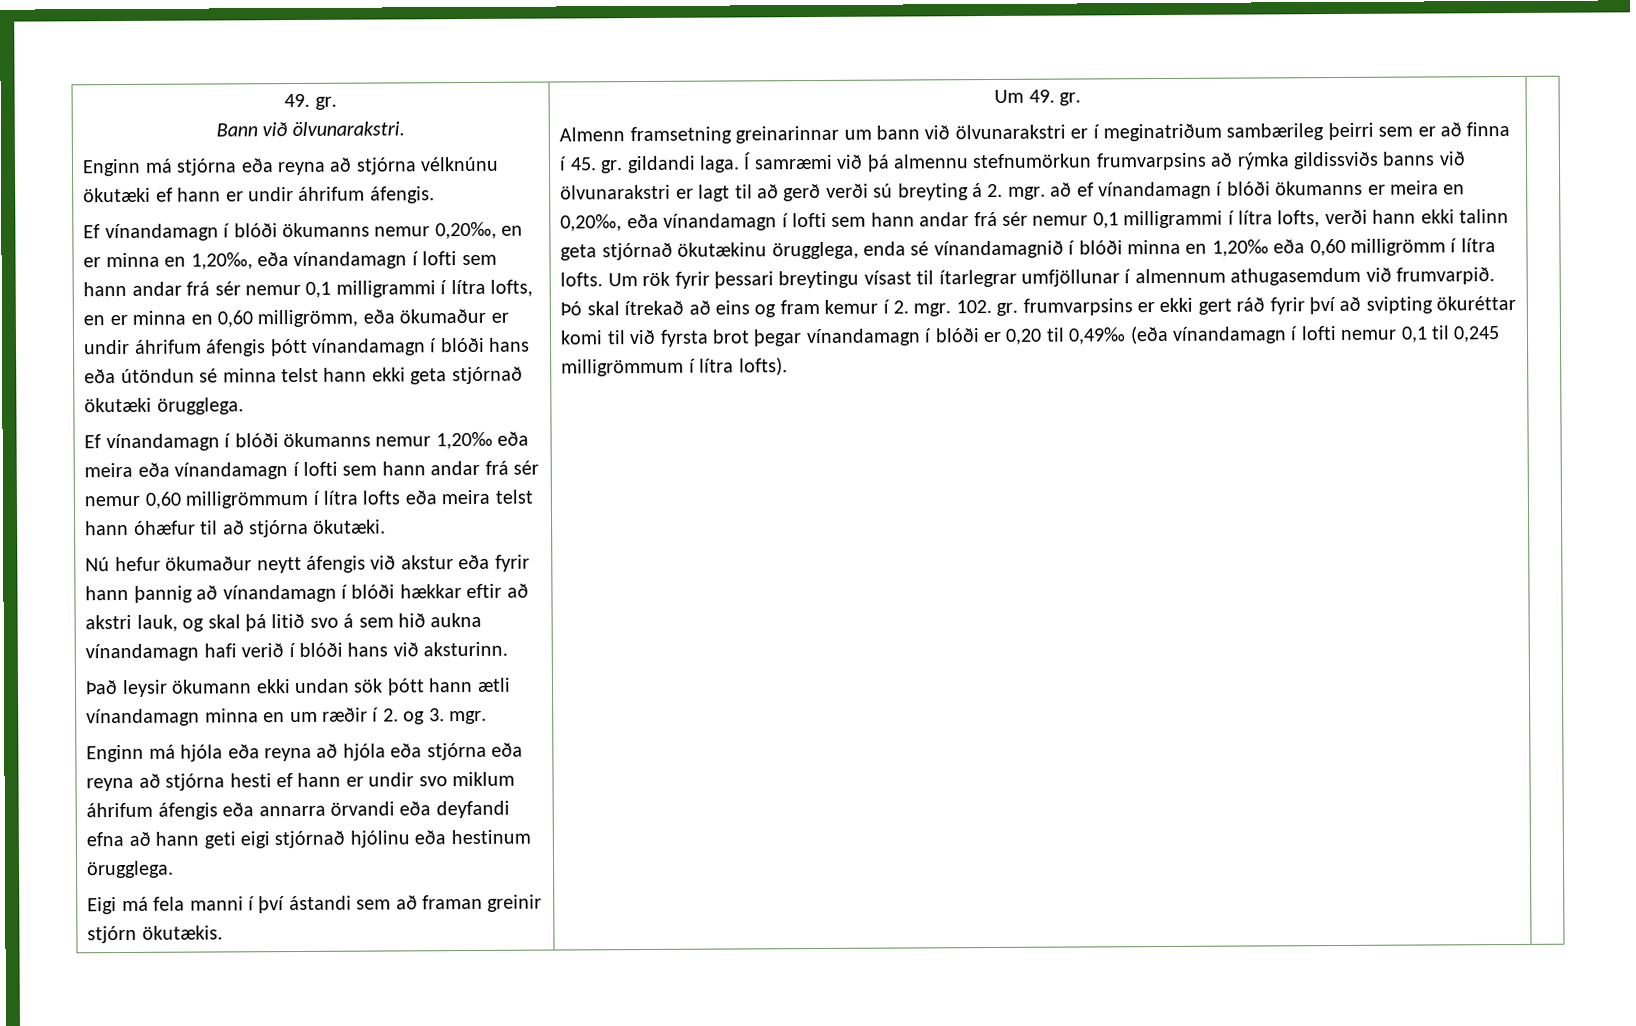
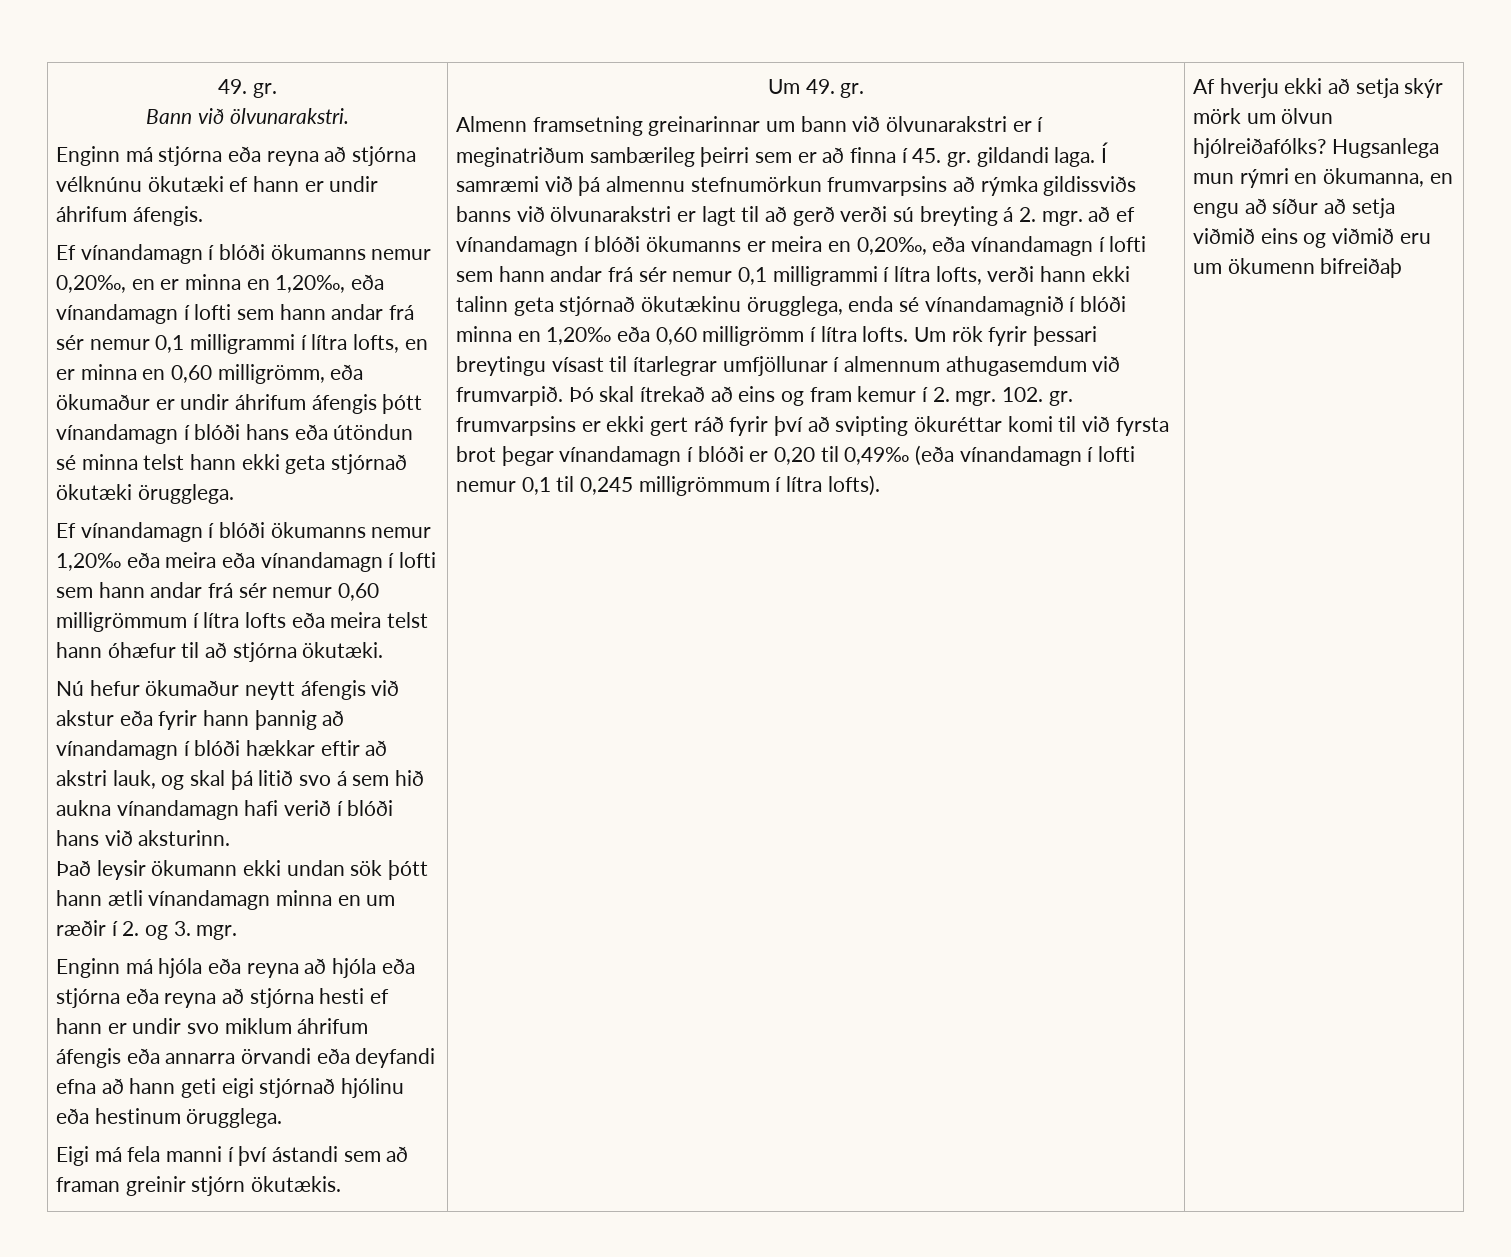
+ Af hverju ekki að setja skýr mörk um ölvun hjólreiðafólks? Hugsanlega mun rýmri en ökumanna, en engu að síður að setja viðmið eins og viðmið eru um ökumenn bifreiðaþ

